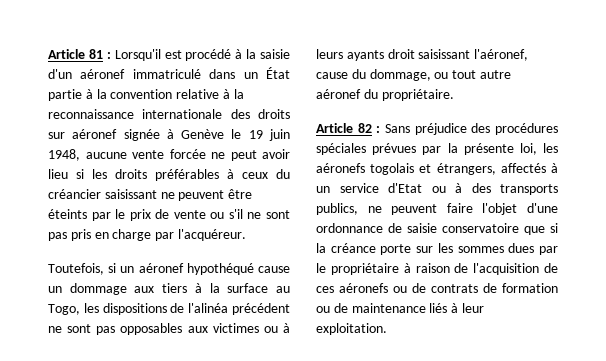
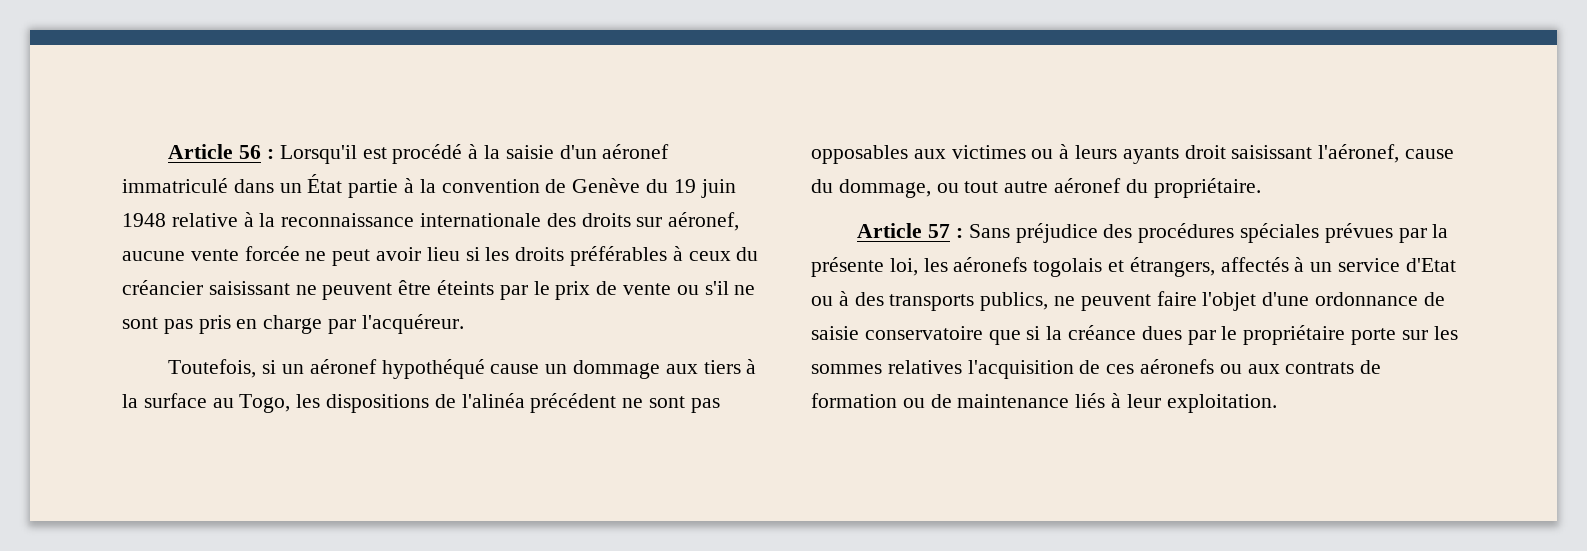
- Article 81 : Lorsqu'il est procédé à la saisie d'un aéronef immatriculé dans un État partie à la convention relative à la reconnaissance internationale des droits sur aéronef signée à Genève le 19 juin 1948, aucune vente forcée ne peut avoir lieu si les droits préférables à ceux du créancier saisissant ne peuvent être éteints par le prix de vente ou s'il ne sont pas pris en charge par l'acquéreur.
+ Article 56 : Lorsqu'il est procédé à la saisie d'un aéronef immatriculé dans un État partie à la convention de Genève du 19 juin 1948 relative à la reconnaissance internationale des droits sur aéronef, aucune vente forcée ne peut avoir lieu si les droits préférables à ceux du créancier saisissant ne peuvent être éteints par le prix de vente ou s'il ne sont pas pris en charge par l'acquéreur.
- Article 82 : Sans préjudice des procédures spéciales prévues par la présente loi, les aéronefs togolais et étrangers, affectés à un service d'Etat ou à des transports publics, ne peuvent faire l'objet d'une ordonnance de saisie conservatoire que si la créance porte sur les sommes dues par le propriétaire à raison de l'acquisition de ces aéronefs ou de contrats de formation ou de maintenance liés à leur exploitation.
+ Article 57 : Sans préjudice des procédures spéciales prévues par la présente loi, les aéronefs togolais et étrangers, affectés à un service d'Etat ou à des transports publics, ne peuvent faire l'objet d'une ordonnance de saisie conservatoire que si la créance dues par le propriétaire porte sur les sommes relatives l'acquisition de ces aéronefs ou aux contrats de formation ou de maintenance liés à leur exploitation.

